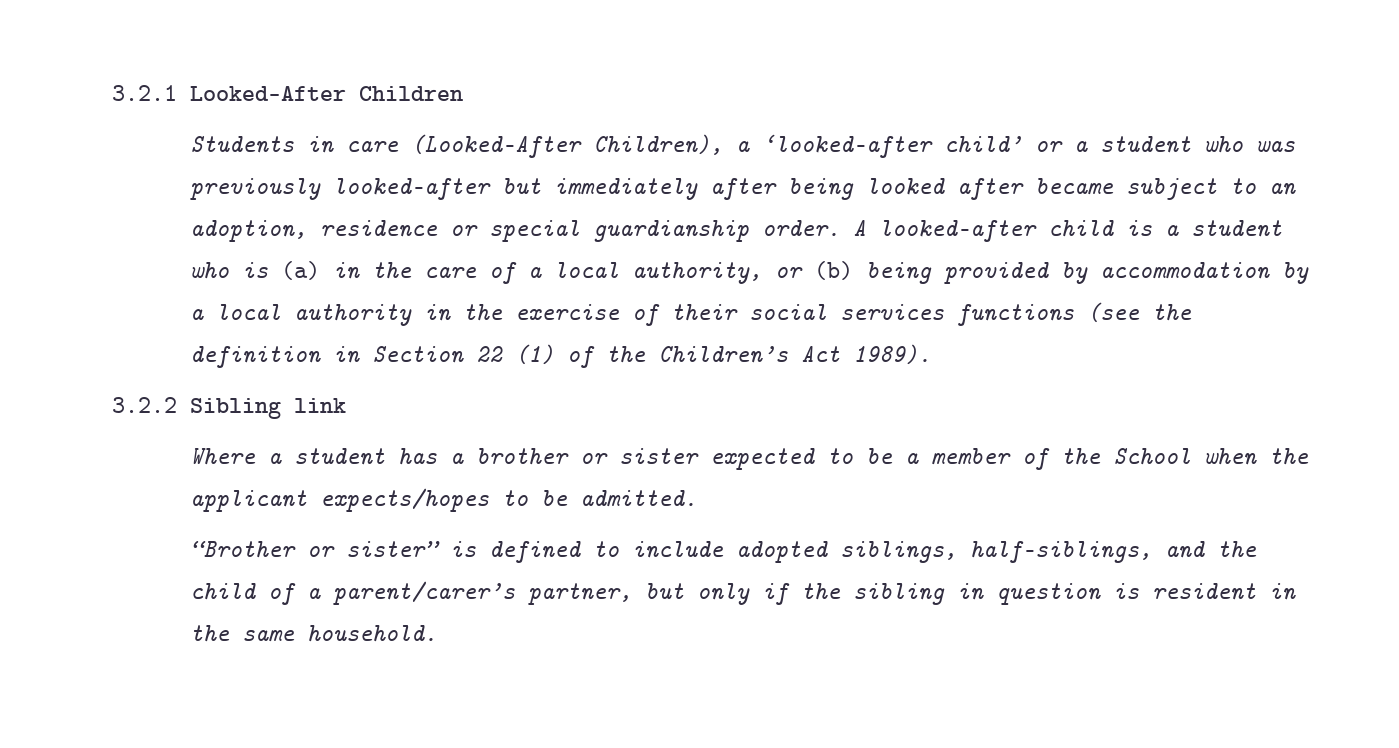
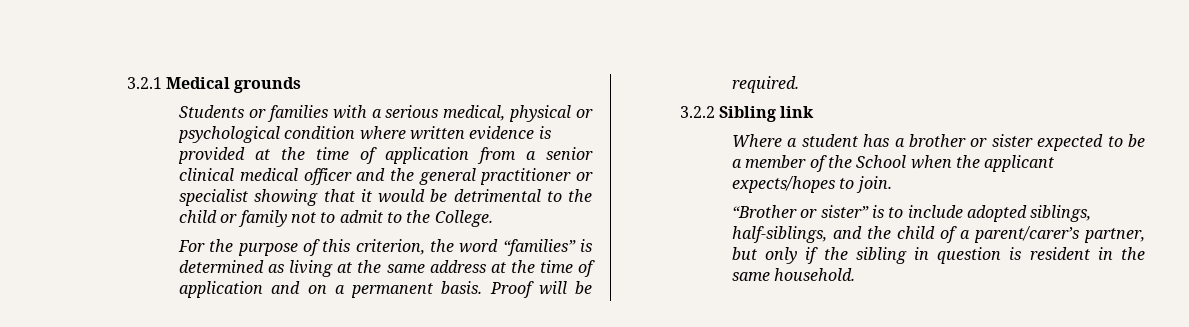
- 3.2.1 Looked-After Children
+ 3.2.1 Medical grounds
- Students in care (Looked-After Children), a ‘looked-after child’ or a student who was previously looked-after but immediately after being looked after became subject to an adoption, residence or special guardianship order. A looked-after child is a student who is (a) in the care of a local authority, or (b) being provided by accommodation by a local authority in the exercise of their social services functions (see the definition in Section 22 (1) of the Children’s Act 1989).
+ Students or families with a serious medical, physical or psychological condition where written evidence is provided at the time of application from a senior clinical medical officer and the general practitioner or specialist showing that it would be detrimental to the child or family not to admit to the College.
+ For the purpose of this criterion, the word “families” is determined as living at the same address at the time of application and on a permanent basis. Proof will be required.
- Where a student has a brother or sister expected to be a member of the School when the applicant expects/hopes to be admitted.
+ Where a student has a brother or sister expected to be a member of the School when the applicant expects/hopes to join.
- “Brother or sister” is defined to include adopted siblings, half-siblings, and the child of a parent/carer’s partner, but only if the sibling in question is resident in the same household.
+ “Brother or sister” is to include adopted siblings, half-siblings, and the child of a parent/carer’s partner, but only if the sibling in question is resident in the same household.

